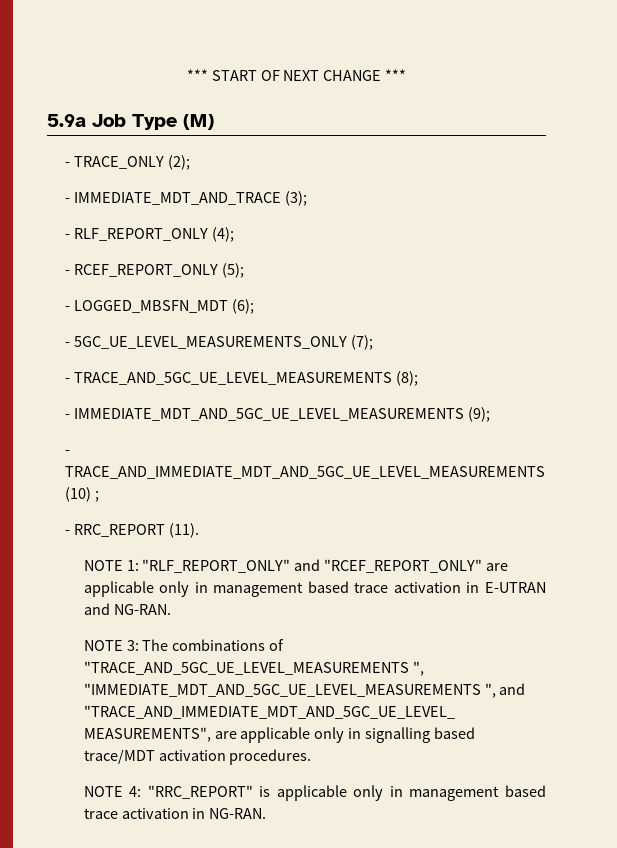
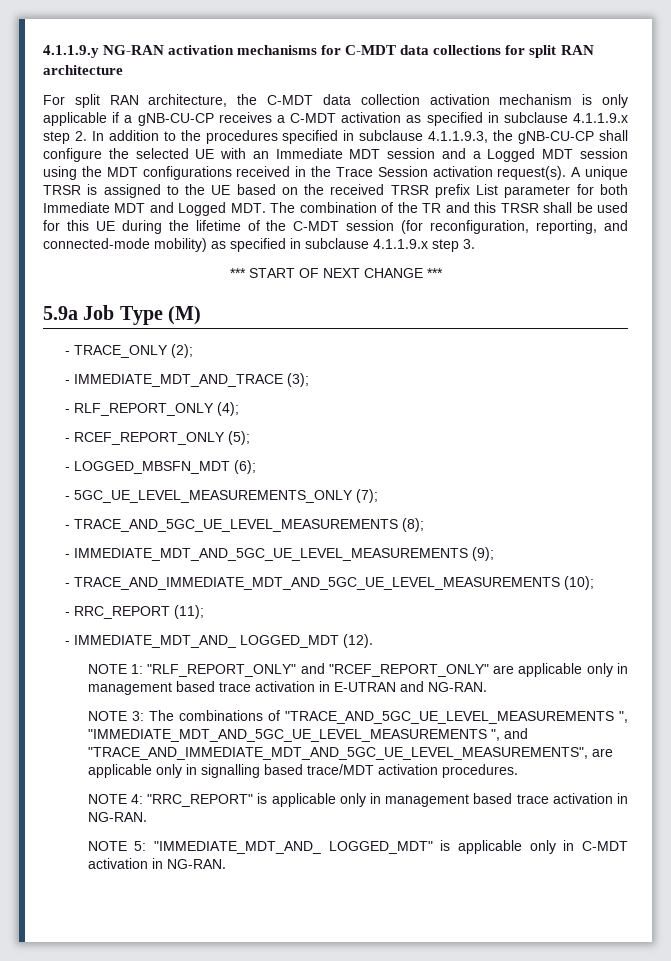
+ 4.1.1.9.y NG-RAN activation mechanisms for C-MDT data collections for split RAN architecture
+ For split RAN architecture, the C-MDT data collection activation mechanism is only applicable if a gNB-CU-CP receives a C-MDT activation as specified in subclause 4.1.1.9.x step 2. In addition to the procedures specified in subclause 4.1.1.9.3, the gNB-CU-CP shall configure the selected UE with an Immediate MDT session and a Logged MDT session using the MDT configurations received in the Trace Session activation request(s). A unique TRSR is assigned to the UE based on the received TRSR prefix List parameter for both Immediate MDT and Logged MDT. The combination of the TR and this TRSR shall be used for this UE during the lifetime of the C-MDT session (for reconfiguration, reporting, and connected-mode mobility) as specified in subclause 4.1.1.9.x step 3.
- - TRACE_AND_IMMEDIATE_MDT_AND_5GC_UE_LEVEL_MEASUREMENTS (10) ;
+ - TRACE_AND_IMMEDIATE_MDT_AND_5GC_UE_LEVEL_MEASUREMENTS (10);
- - RRC_REPORT (11).
+ - RRC_REPORT (11);
+ - IMMEDIATE_MDT_AND_ LOGGED_MDT (12).
+ NOTE 5: "IMMEDIATE_MDT_AND_ LOGGED_MDT" is applicable only in C-MDT activation in NG-RAN.

